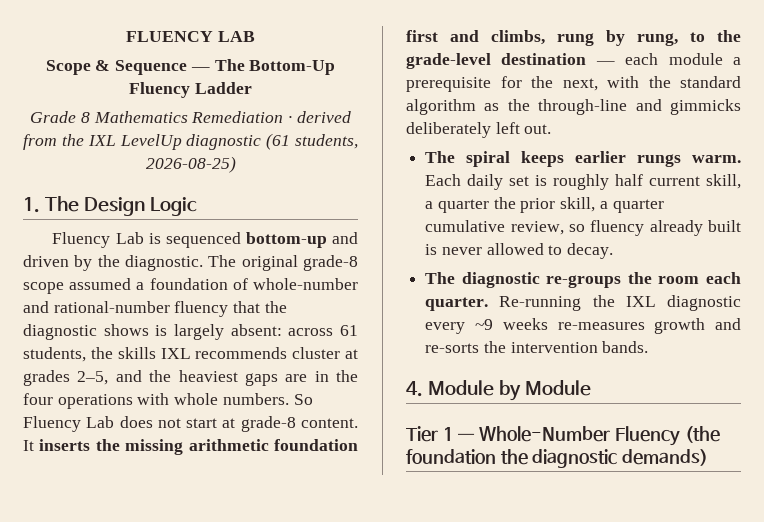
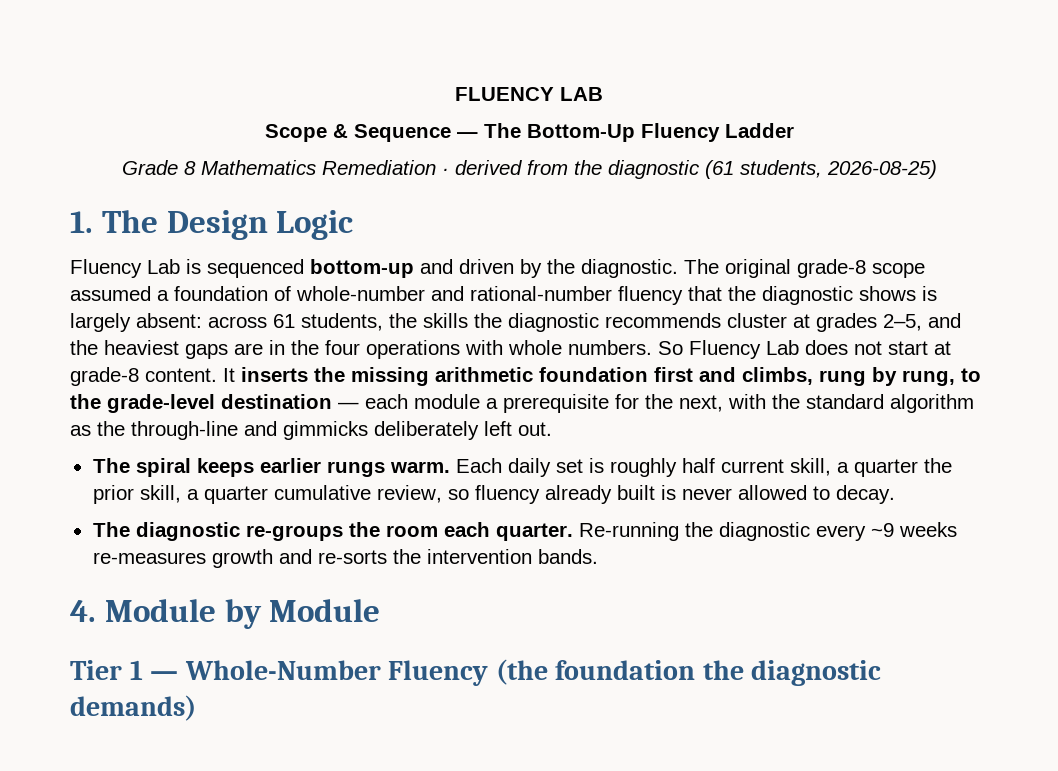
- Grade 8 Mathematics Remediation · derived from the IXL LevelUp diagnostic (61 students, 2026-08-25)
+ Grade 8 Mathematics Remediation · derived from the diagnostic (61 students, 2026-08-25)
- The original grade-8 scope assumed a foundation of whole-number and rational-number fluency that the diagnostic shows is largely absent: across 61 students, the skills IXL recommends cluster at grades 2–5, and the heaviest gaps are in the four operations with whole numbers.
+ The original grade-8 scope assumed a foundation of whole-number and rational-number fluency that the diagnostic shows is largely absent: across 61 students, the skills the diagnostic recommends cluster at grades 2–5, and the heaviest gaps are in the four operations with whole numbers.
- Re-running the IXL diagnostic every ~9 weeks re-measures growth and re-sorts the intervention bands.
+ Re-running the diagnostic every ~9 weeks re-measures growth and re-sorts the intervention bands.

